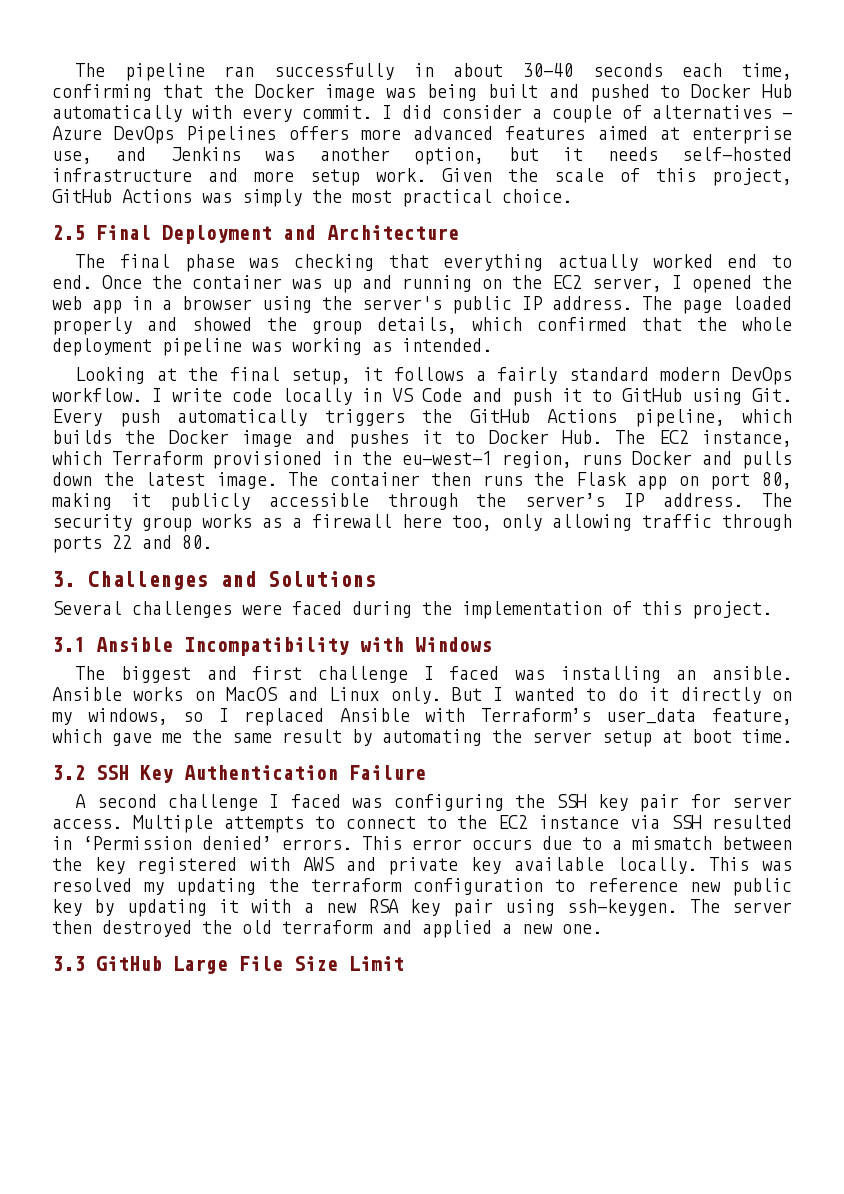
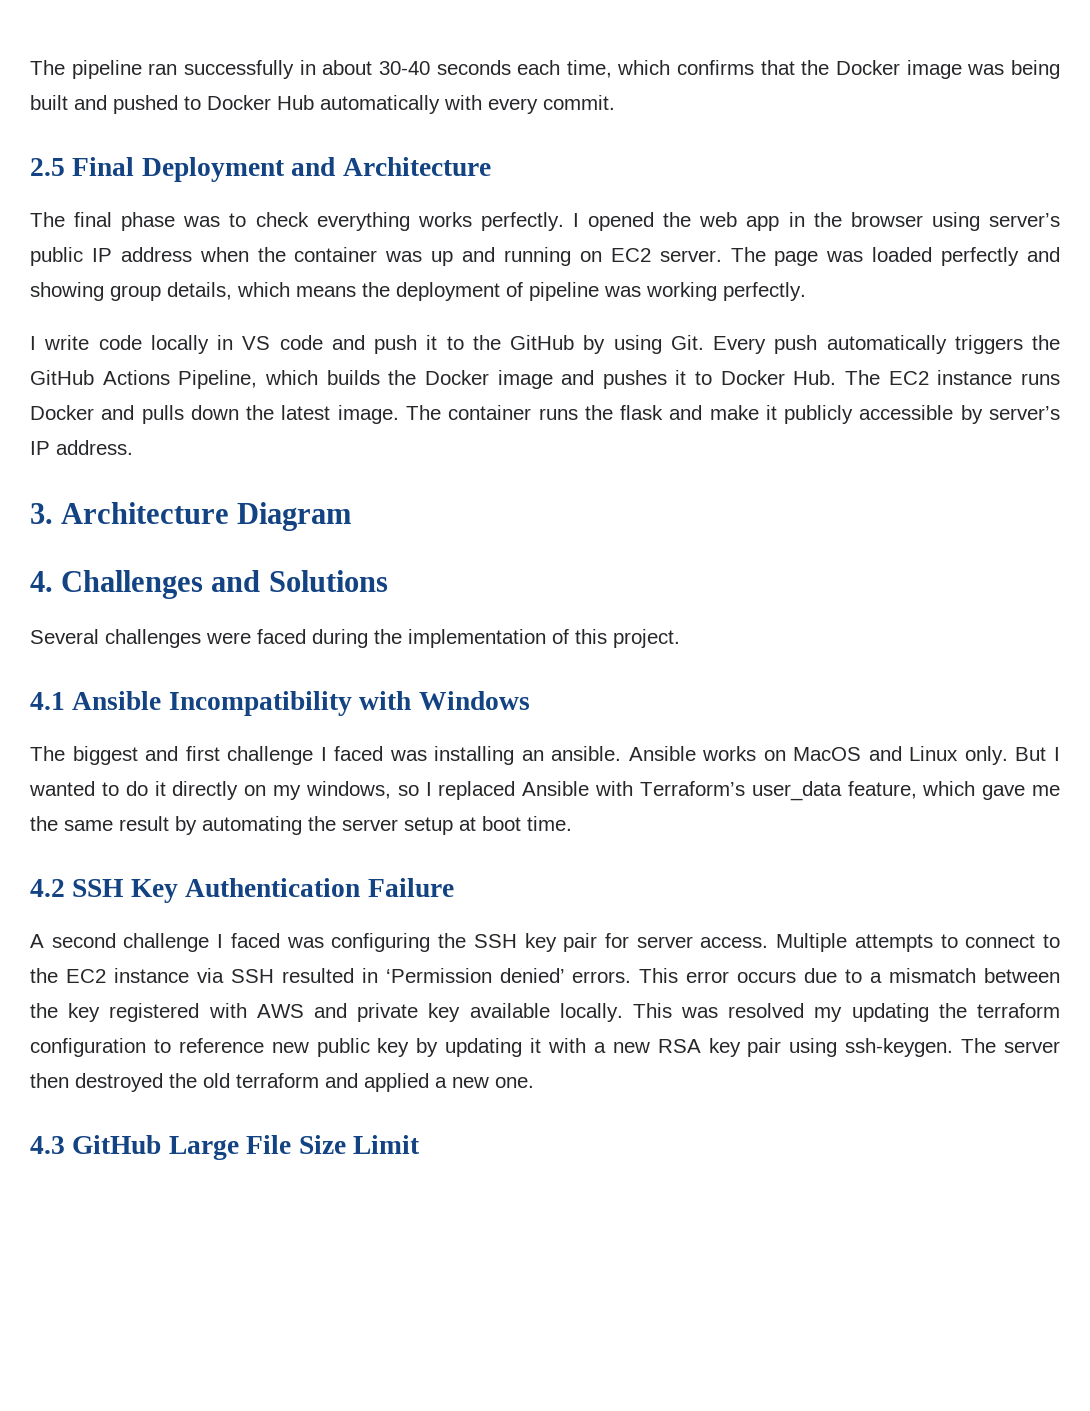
- The pipeline ran successfully in about 30-40 seconds each time, confirming that the Docker image was being built and pushed to Docker Hub automatically with every commit. I did consider a couple of alternatives — Azure DevOps Pipelines offers more advanced features aimed at enterprise use, and Jenkins was another option, but it needs self-hosted infrastructure and more setup work. Given the scale of this project, GitHub Actions was simply the most practical choice.
+ The pipeline ran successfully in about 30-40 seconds each time, which confirms that the Docker image was being built and pushed to Docker Hub automatically with every commit.
- The final phase was checking that everything actually worked end to end. Once the container was up and running on the EC2 server, I opened the web app in a browser using the server's public IP address. The page loaded properly and showed the group details, which confirmed that the whole deployment pipeline was working as intended.
- Looking at the final setup, it follows a fairly standard modern DevOps workflow. I write code locally in VS Code and push it to GitHub using Git. Every push automatically triggers the GitHub Actions pipeline, which builds the Docker image and pushes it to Docker Hub. The EC2 instance, which Terraform provisioned in the eu-west-1 region, runs Docker and pulls down the latest image.
+ The final phase was to check everything works perfectly. I opened the web app in the browser using server’s public IP address when the container was up and running on EC2 server. The page was loaded perfectly and showing group details, which means the deployment of pipeline was working perfectly.
+ I write code locally in VS code and push it to the GitHub by using Git. Every push automatically triggers the GitHub Actions Pipeline, which builds the Docker image and pushes it to Docker Hub. The EC2 instance runs Docker and pulls down the latest image.
- The container then runs the Flask app on port 80, making it publicly accessible through the server’s IP address. The security group works as a firewall here too, only allowing traffic through ports 22 and 80.
- 3. Challenges and Solutions
+ The container runs the flask and make it publicly accessible by server’s IP address.
+ 3. Architecture Diagram
+ 4. Challenges and Solutions
- 3.1 Ansible Incompatibility with Windows
+ 4.1 Ansible Incompatibility with Windows
- 3.2 SSH Key Authentication Failure
+ 4.2 SSH Key Authentication Failure
- 3.3 GitHub Large File Size Limit
+ 4.3 GitHub Large File Size Limit

